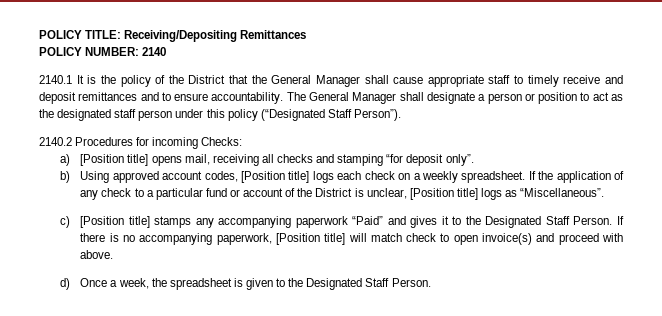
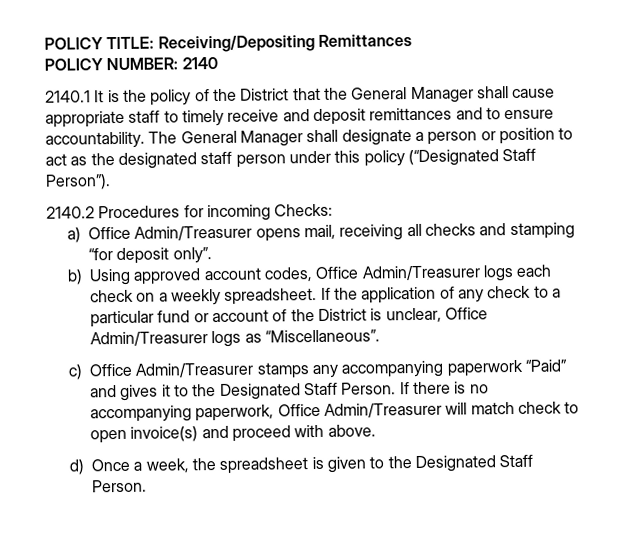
- a) [Position title] opens mail, receiving all checks and stamping “for deposit only”.
+ a) Office Admin/Treasurer opens mail, receiving all checks and stamping “for deposit only”.
- b) Using approved account codes, [Position title] logs each check on a weekly spreadsheet.
+ b) Using approved account codes, Office Admin/Treasurer logs each check on a weekly spreadsheet.
- If the application of any check to a particular fund or account of the District is unclear, [Position title] logs as “Miscellaneous”.
+ If the application of any check to a particular fund or account of the District is unclear, Office Admin/Treasurer logs as “Miscellaneous”.
- c) [Position title] stamps any accompanying paperwork “Paid” and gives it to the Designated Staff Person.
+ c) Office Admin/Treasurer stamps any accompanying paperwork “Paid” and gives it to the Designated Staff Person.
- If there is no accompanying paperwork, [Position title] will match check to open invoice(s) and proceed with above.
+ If there is no accompanying paperwork, Office Admin/Treasurer will match check to open invoice(s) and proceed with above.

